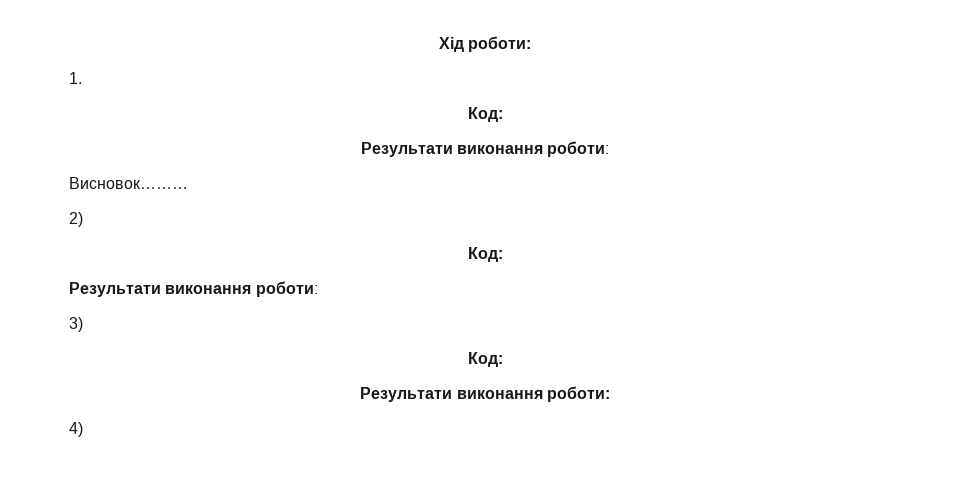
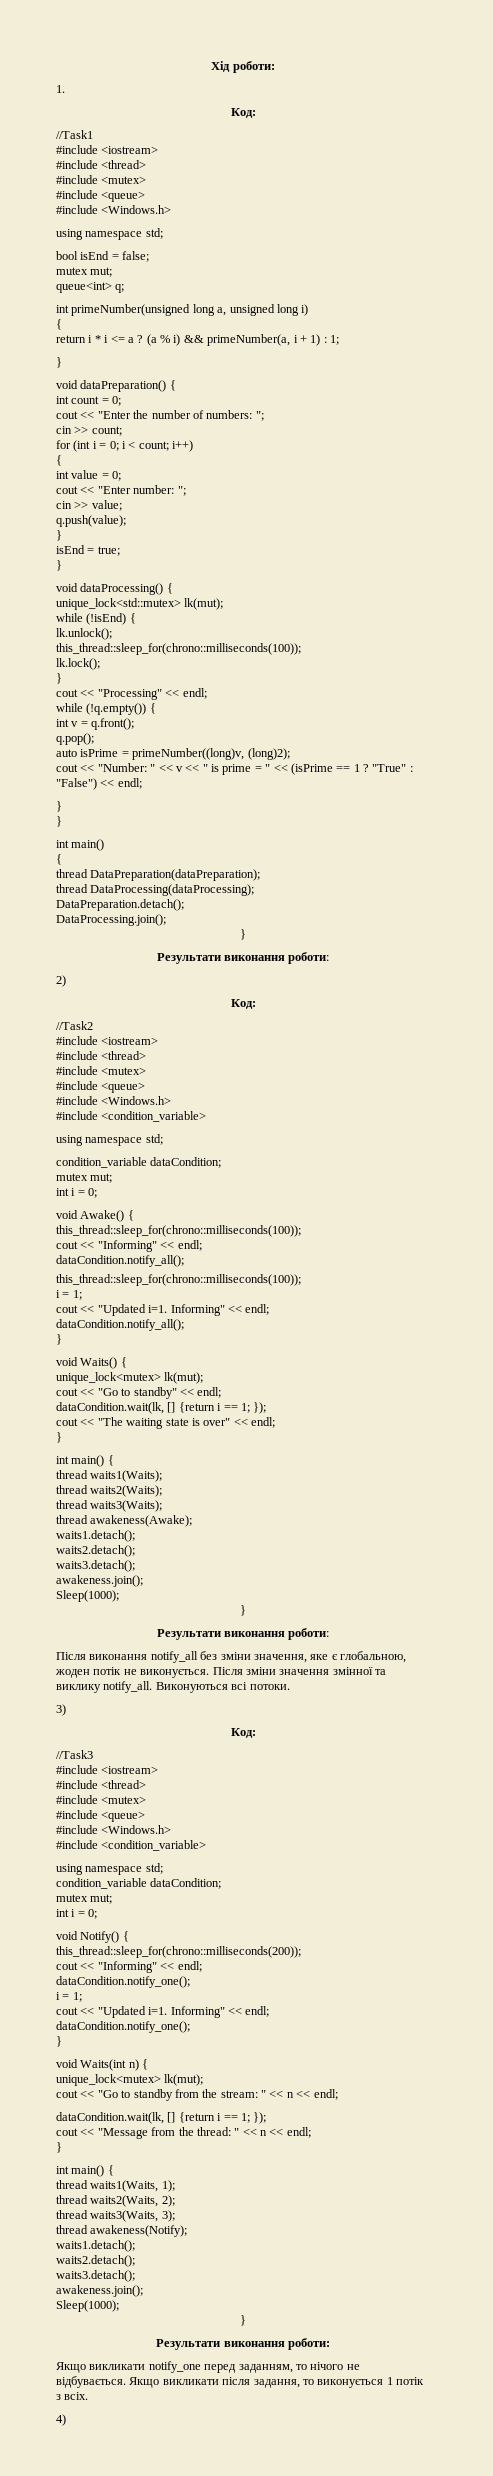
  1.
  Код:
+ //Task1
+ #include <iostream>
+ #include <thread>
+ #include <mutex>
+ #include <queue>
+ #include <Windows.h>
+ using namespace std;
+ bool isEnd = false;
+ mutex mut;
+ queue<int> q;
+ int primeNumber(unsigned long a, unsigned long i)
+ {
+ return i * i <= a ? (a % i) && primeNumber(a, i + 1) : 1;
+ }
+ void dataPreparation() {
+ int count = 0;
+ cout << "Enter the number of numbers: ";
+ cin >> count;
+ for (int i = 0; i < count; i++)
+ {
+ int value = 0;
+ cout << "Enter number: ";
+ cin >> value;
+ q.push(value);
+ }
+ isEnd = true;
+ }
+ void dataProcessing() {
+ unique_lock<std::mutex> lk(mut);
+ while (!isEnd) {
+ lk.unlock();
+ this_thread::sleep_for(chrono::milliseconds(100));
+ lk.lock();
+ }
+ cout << "Processing" << endl;
+ while (!q.empty()) {
+ int v = q.front();
+ q.pop();
+ auto isPrime = primeNumber((long)v, (long)2);
+ cout << "Number: " << v << " is prime = " << (isPrime == 1 ? "True" : "False") << endl;
+ }
+ }
+ int main()
+ {
+ thread DataPreparation(dataPreparation);
+ thread DataProcessing(dataProcessing);
+ DataPreparation.detach();
+ DataProcessing.join();
+ }
  Результати виконання роботи:
- Висновок………
  2)
  Код:
+ //Task2
+ #include <iostream>
+ #include <thread>
+ #include <mutex>
+ #include <queue>
+ #include <Windows.h>
+ #include <condition_variable>
+ using namespace std;
+ condition_variable dataCondition;
+ mutex mut;
+ int i = 0;
+ void Awake() {
+ this_thread::sleep_for(chrono::milliseconds(100));
+ cout << "Informing" << endl;
+ dataCondition.notify_all();
+ this_thread::sleep_for(chrono::milliseconds(100));
+ i = 1;
+ cout << "Updated i=1. Informing" << endl;
+ dataCondition.notify_all();
+ }
+ void Waits() {
+ unique_lock<mutex> lk(mut);
+ cout << "Go to standby" << endl;
+ dataCondition.wait(lk, [] {return i == 1; });
+ cout << "The waiting state is over" << endl;
+ }
+ int main() {
+ thread waits1(Waits);
+ thread waits2(Waits);
+ thread waits3(Waits);
+ thread awakeness(Awake);
+ waits1.detach();
+ waits2.detach();
+ waits3.detach();
+ awakeness.join();
+ Sleep(1000);
+ }
  Результати виконання роботи:
+ Після виконання notify_all без зміни значення, яке є глобальною, жоден потік не виконується. Після зміни значення змінної та виклику notify_all. Виконуються всі потоки.
  3)
  Код:
+ //Task3
+ #include <iostream>
+ #include <thread>
+ #include <mutex>
+ #include <queue>
+ #include <Windows.h>
+ #include <condition_variable>
+ using namespace std;
+ condition_variable dataCondition;
+ mutex mut;
+ int i = 0;
+ void Notify() {
+ this_thread::sleep_for(chrono::milliseconds(200));
+ cout << "Informing" << endl;
+ dataCondition.notify_one();
+ i = 1;
+ cout << "Updated i=1. Informing" << endl;
+ dataCondition.notify_one();
+ }
+ void Waits(int n) {
+ unique_lock<mutex> lk(mut);
+ cout << "Go to standby from the stream: " << n << endl;
+ dataCondition.wait(lk, [] {return i == 1; });
+ cout << "Message from the thread: " << n << endl;
+ }
+ int main() {
+ thread waits1(Waits, 1);
+ thread waits2(Waits, 2);
+ thread waits3(Waits, 3);
+ thread awakeness(Notify);
+ waits1.detach();
+ waits2.detach();
+ waits3.detach();
+ awakeness.join();
+ Sleep(1000);
+ }
  Результати виконання роботи:
+ Якщо викликати notify_one перед заданням, то нічого не відбувається. Якщо викликати після задання, то виконується 1 потік з всіх.

